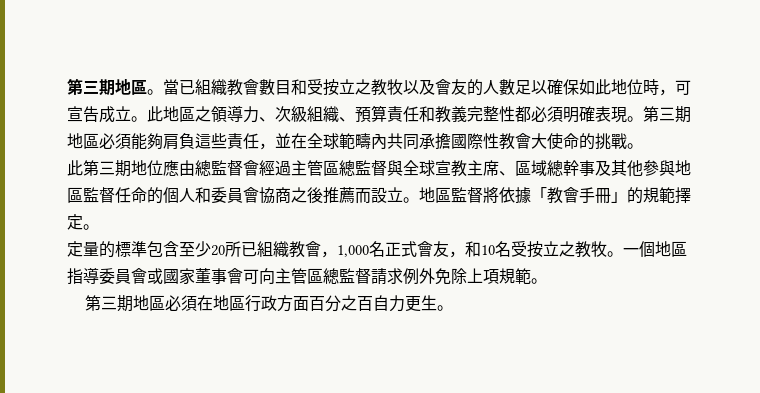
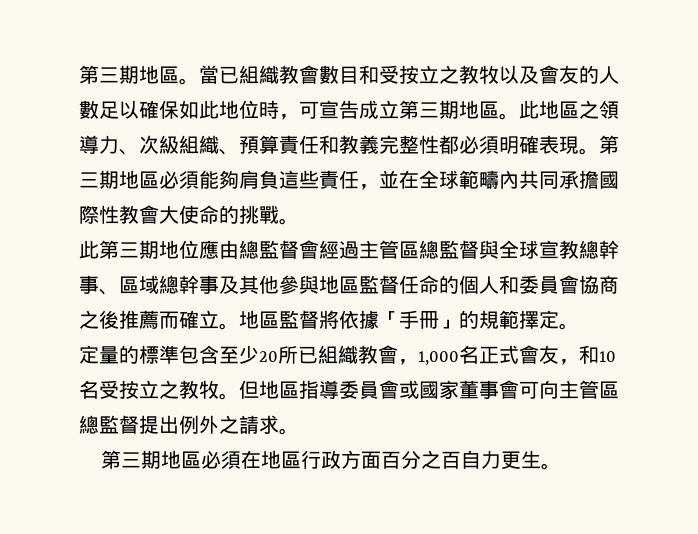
- 當已組織教會數目和受按立之教牧以及會友的人數足以確保如此地位時，可宣告成立。
+ 當已組織教會數目和受按立之教牧以及會友的人數足以確保如此地位時，可宣告成立第三期地區。
- 此第三期地位應由總監督會經過主管區總監督與全球宣教主席、區域總幹事及其他參與地區監督任命的個人和委員會協商之後推薦而設立。
+ 此第三期地位應由總監督會經過主管區總監督與全球宣教總幹事、區域總幹事及其他參與地區監督任命的個人和委員會協商之後推薦而確立。
- 地區監督將依據「教會手冊」的規範擇定。
+ 地區監督將依據「手冊」的規範擇定。
- 一個地區指導委員會或國家董事會可向主管區總監督請求例外免除上項規範。
+ 但地區指導委員會或國家董事會可向主管區總監督提出例外之請求。

